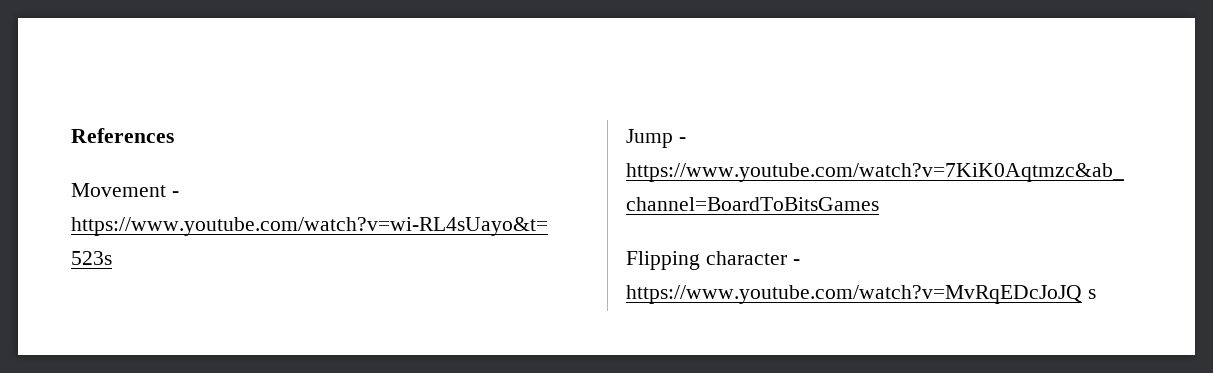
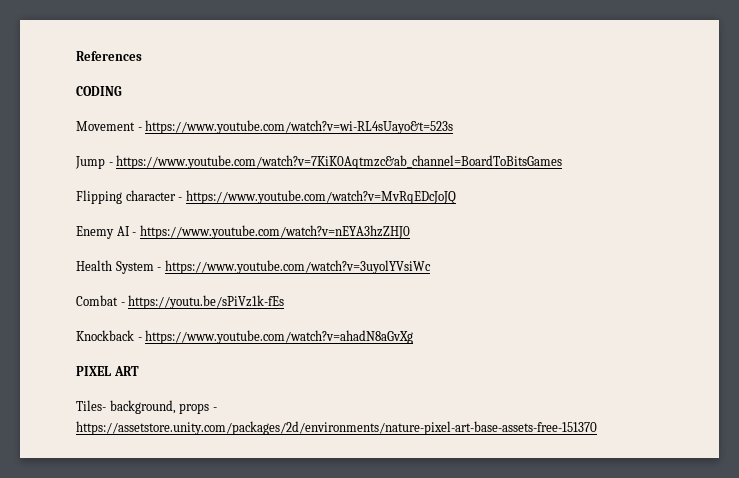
+ CODING
- Flipping character - https://www.youtube.com/watch?v=MvRqEDcJoJQ s
+ Flipping character - https://www.youtube.com/watch?v=MvRqEDcJoJQ
+ Enemy AI - https://www.youtube.com/watch?v=nEYA3hzZHJ0
+ Health System - https://www.youtube.com/watch?v=3uyolYVsiWc
+ Combat - https://youtu.be/sPiVz1k-fEs
+ Knockback - https://www.youtube.com/watch?v=ahadN8aGvXg
+ PIXEL ART
+ Tiles- background, props - https://assetstore.unity.com/packages/2d/environments/nature-pixel-art-base-assets-free-151370

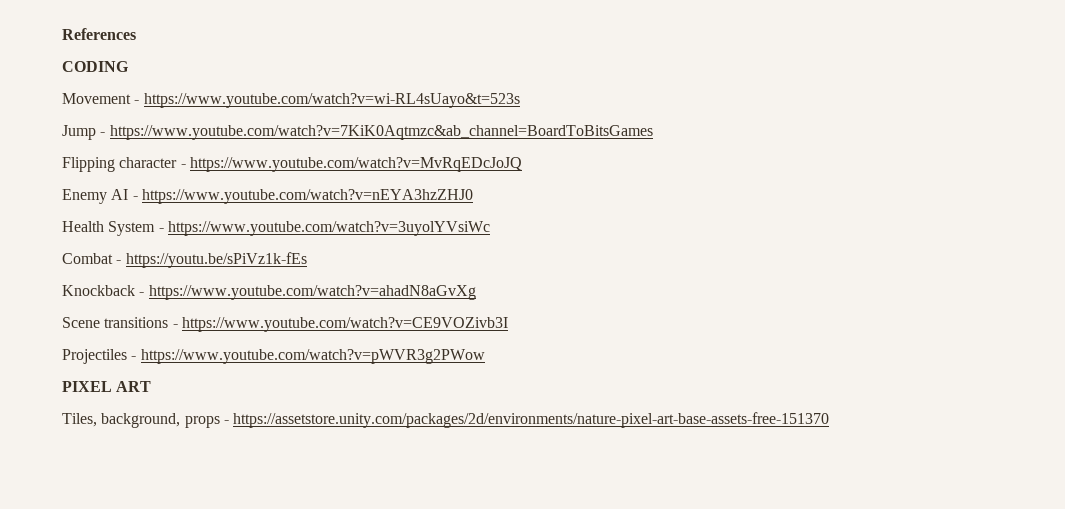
+ Scene transitions - https://www.youtube.com/watch?v=CE9VOZivb3I
+ Projectiles - https://www.youtube.com/watch?v=pWVR3g2PWow
- Tiles- background, props - https://assetstore.unity.com/packages/2d/environments/nature-pixel-art-base-assets-free-151370
+ Tiles, background, props - https://assetstore.unity.com/packages/2d/environments/nature-pixel-art-base-assets-free-151370

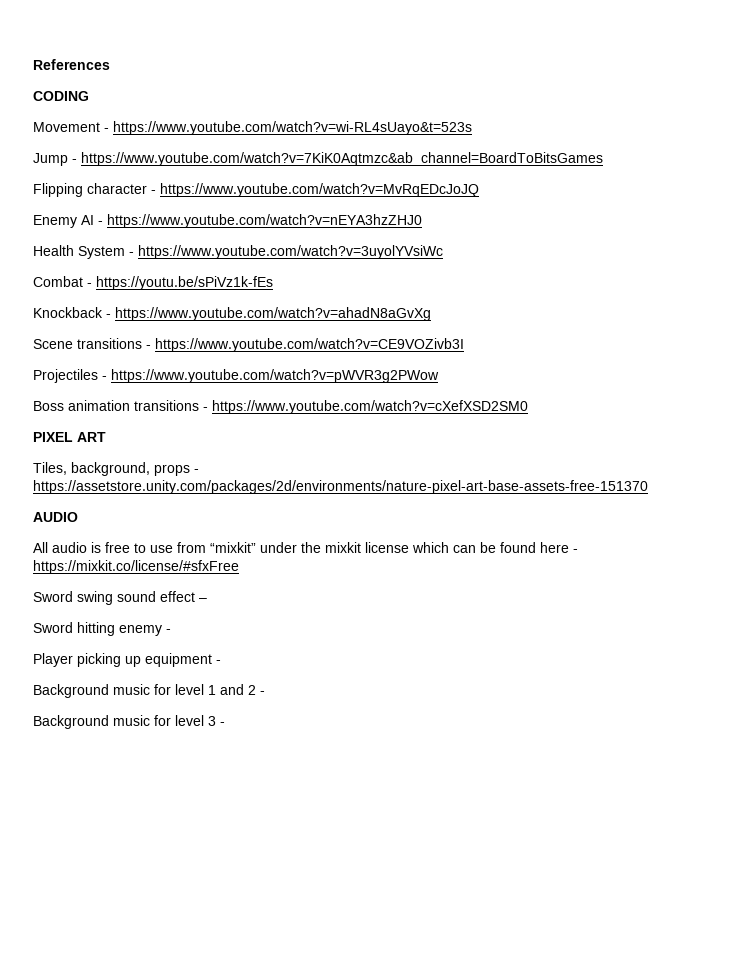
+ Boss animation transitions - https://www.youtube.com/watch?v=cXefXSD2SM0
+ AUDIO
+ All audio is free to use from “mixkit” under the mixkit license which can be found here - https://mixkit.co/license/#sfxFree
+ Sword swing sound effect –
+ Sword hitting enemy -
+ Player picking up equipment -
+ Background music for level 1 and 2 -
+ Background music for level 3 -

